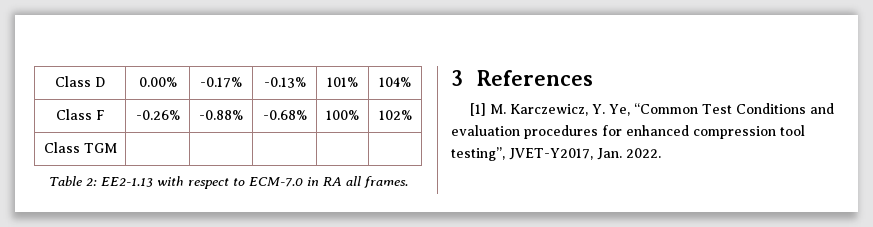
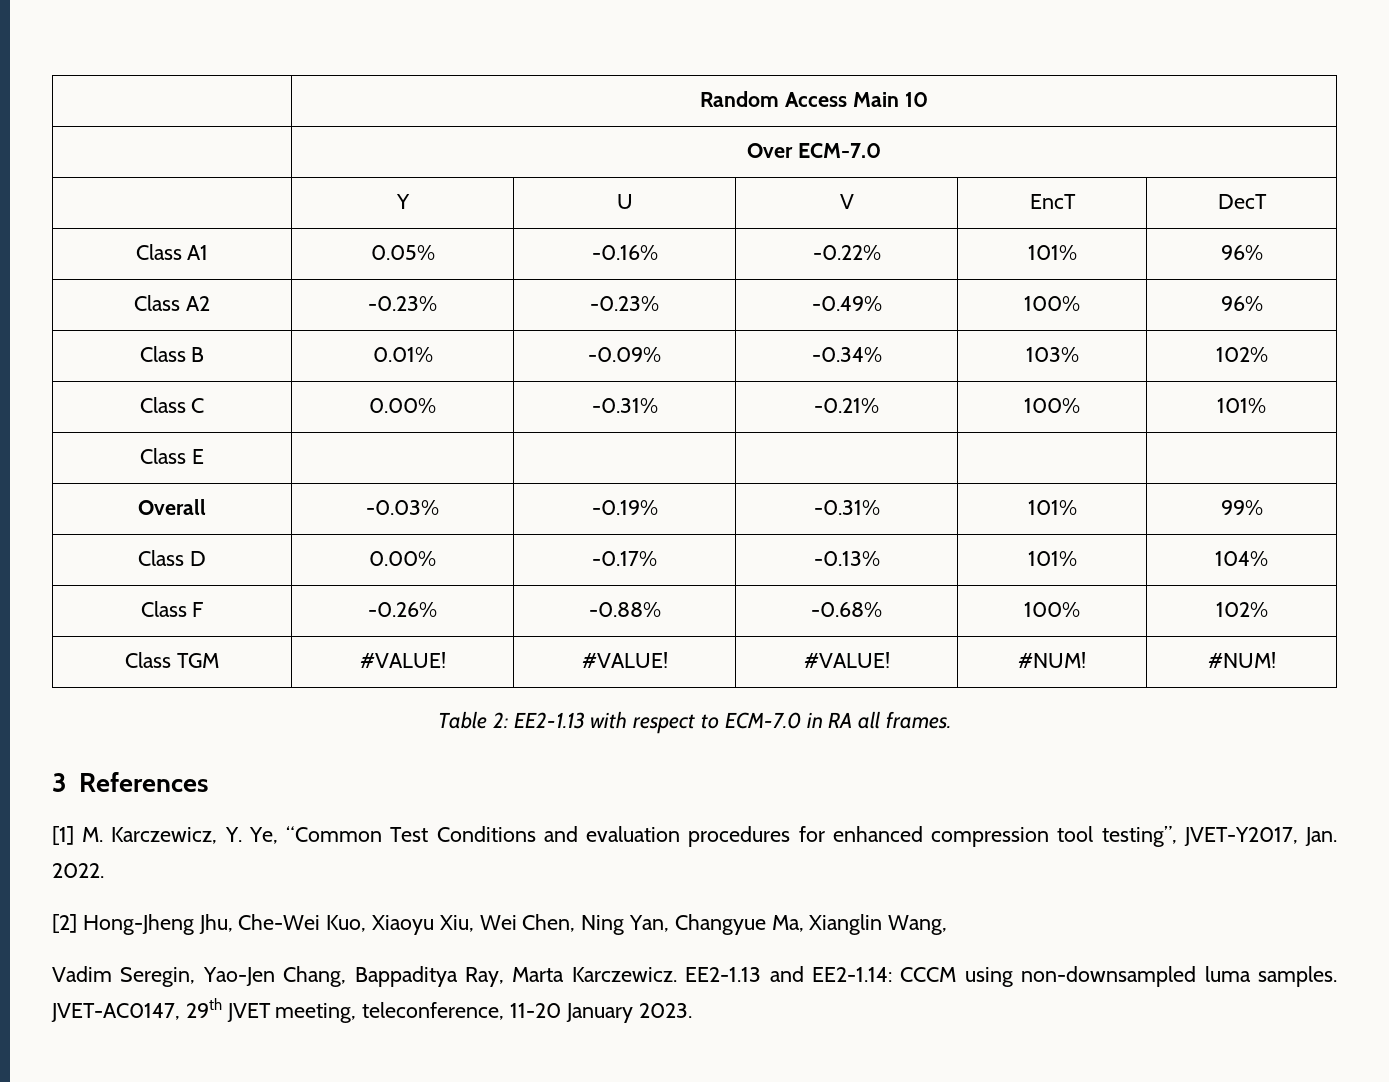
+ | Random Access Main 10
+ | Over ECM-7.0
+ | Y | U | V | EncT | DecT
+ Class A1 | 0.05% | -0.16% | -0.22% | 101% | 96%
+ Class A2 | -0.23% | -0.23% | -0.49% | 100% | 96%
+ Class B | 0.01% | -0.09% | -0.34% | 103% | 102%
+ Class C | 0.00% | -0.31% | -0.21% | 100% | 101%
+ Class E | | | | |
+ Overall | -0.03% | -0.19% | -0.31% | 101% | 99%
- Class TGM | | | | |
+ Class TGM | #VALUE! | #VALUE! | #VALUE! | #NUM! | #NUM!
+ [2] Hong-Jheng Jhu, Che-Wei Kuo, Xiaoyu Xiu, Wei Chen, Ning Yan, Changyue Ma, Xianglin Wang,
+ Vadim Seregin, Yao-Jen Chang, Bappaditya Ray, Marta Karczewicz. EE2-1.13 and EE2-1.14: CCCM using non-downsampled luma samples. JVET-AC0147, 29th JVET meeting, teleconference, 11-20 January 2023.

